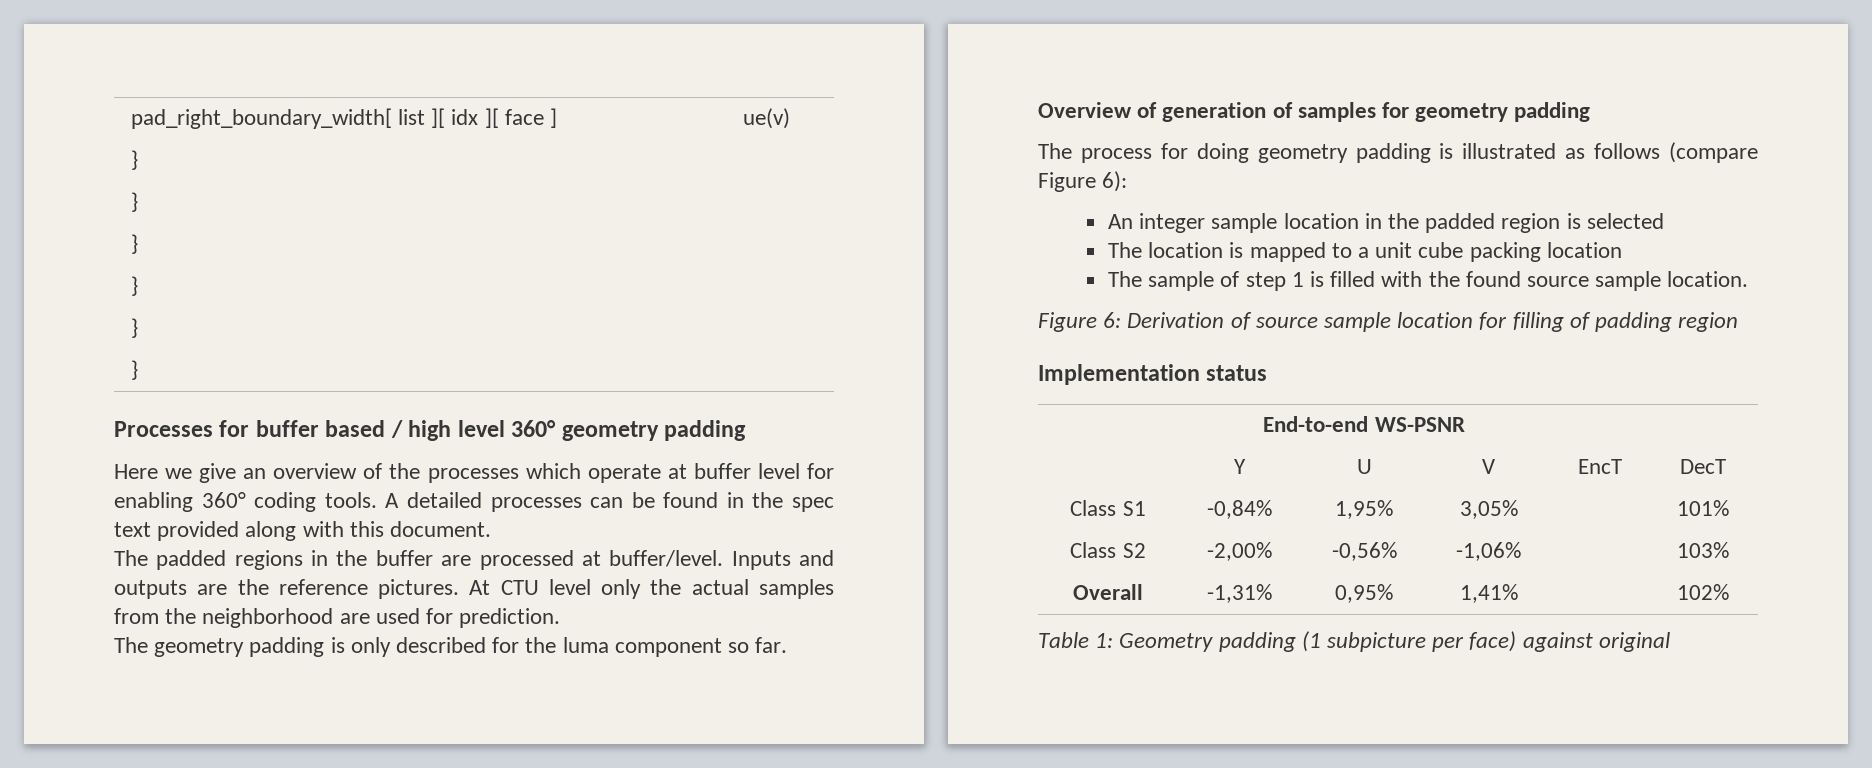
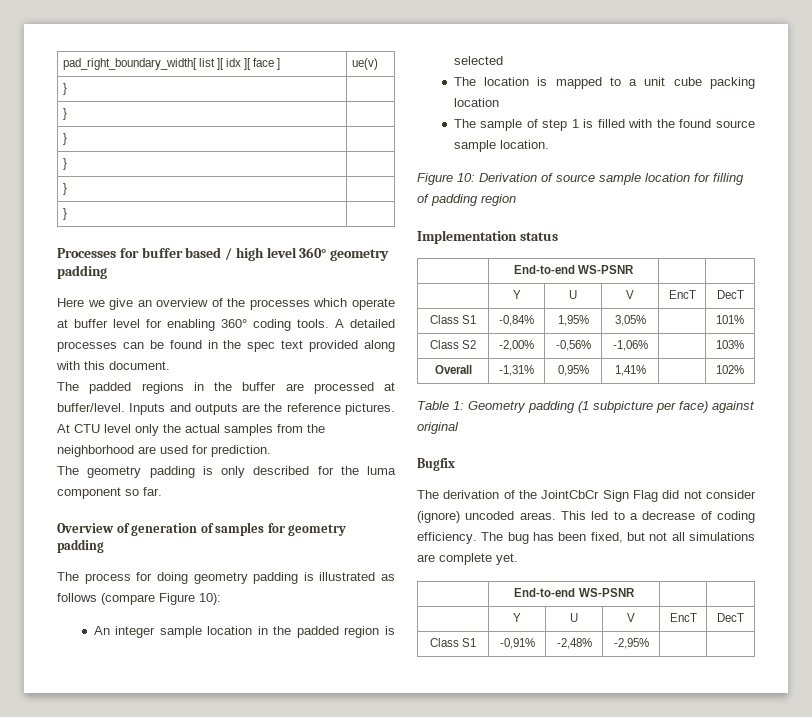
- The process for doing geometry padding is illustrated as follows (compare Figure 6):
+ The process for doing geometry padding is illustrated as follows (compare Figure 10):
- Figure 6: Derivation of source sample location for filling of padding region
+ Figure 10: Derivation of source sample location for filling of padding region
+ Bugfix
+ The derivation of the JointCbCr Sign Flag did not consider (ignore) uncoded areas. This led to a decrease of coding efficiency. The bug has been fixed, but not all simulations are complete yet.
+ | End-to-end WS-PSNR | |
+ | Y | U | V | EncT | DecT
+ Class S1 | -0,91% | -2,48% | -2,95% | |

